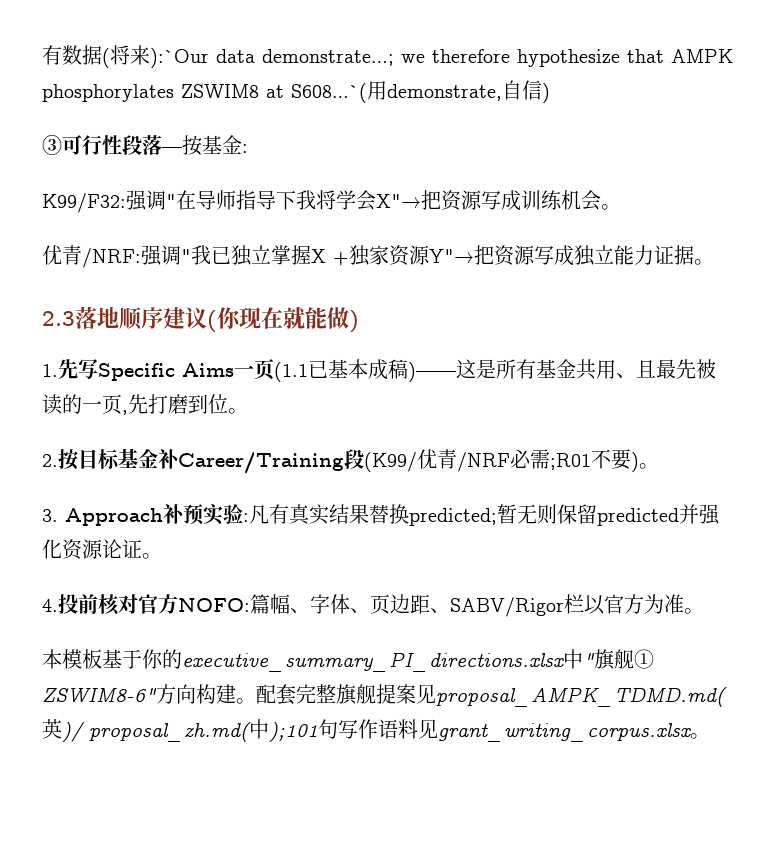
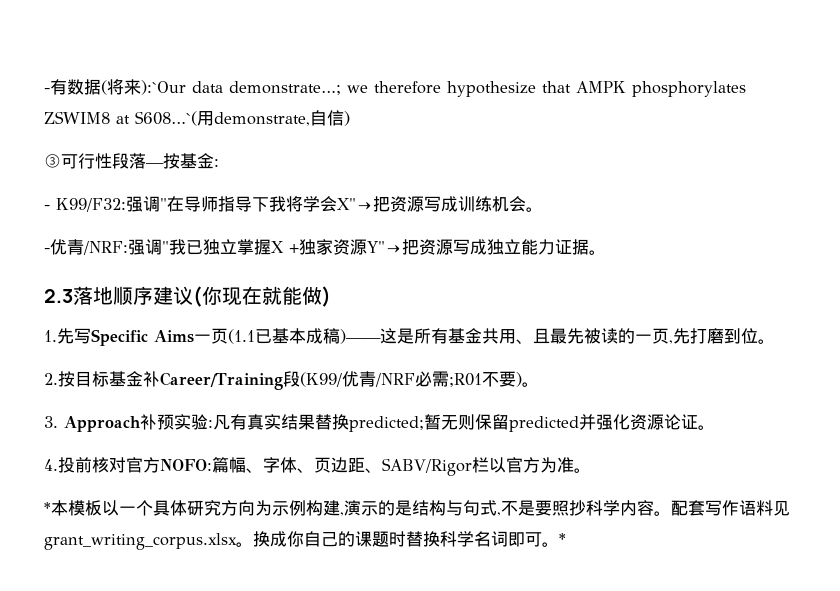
- 有数据(将来):`Our data demonstrate…; we therefore hypothesize that AMPK phosphorylates ZSWIM8 at S608…`(用demonstrate,自信)
+ -有数据(将来):`Our data demonstrate…; we therefore hypothesize that AMPK phosphorylates ZSWIM8 at S608…`(用demonstrate,自信)
- K99/F32:强调"在导师指导下我将学会X"→把资源写成训练机会。
+ - K99/F32:强调"在导师指导下我将学会X"→把资源写成训练机会。
- 优青/NRF:强调"我已独立掌握X +独家资源Y"→把资源写成独立能力证据。
+ -优青/NRF:强调"我已独立掌握X +独家资源Y"→把资源写成独立能力证据。
- 本模板基于你的executive_summary_PI_directions.xlsx中"旗舰① ZSWIM8-6"方向构建。配套完整旗舰提案见proposal_AMPK_TDMD.md(英)/ proposal_zh.md(中);101句写作语料见grant_writing_corpus.xlsx。
+ *本模板以一个具体研究方向为示例构建,演示的是结构与句式,不是要照抄科学内容。配套写作语料见grant_writing_corpus.xlsx。换成你自己的课题时替换科学名词即可。*

